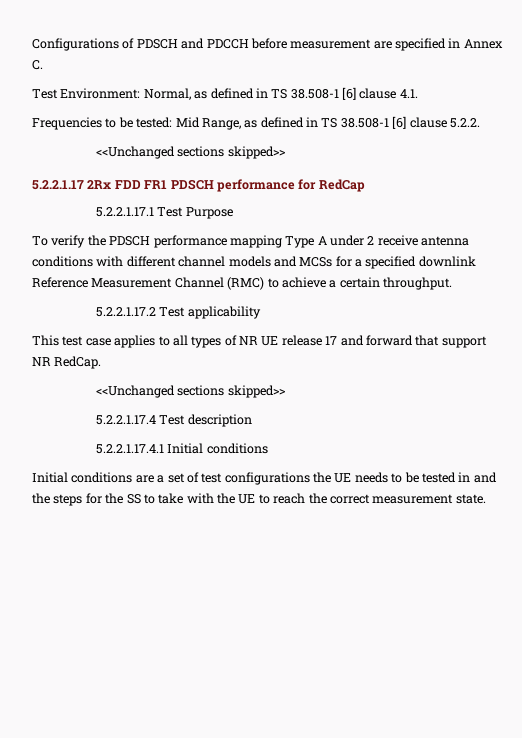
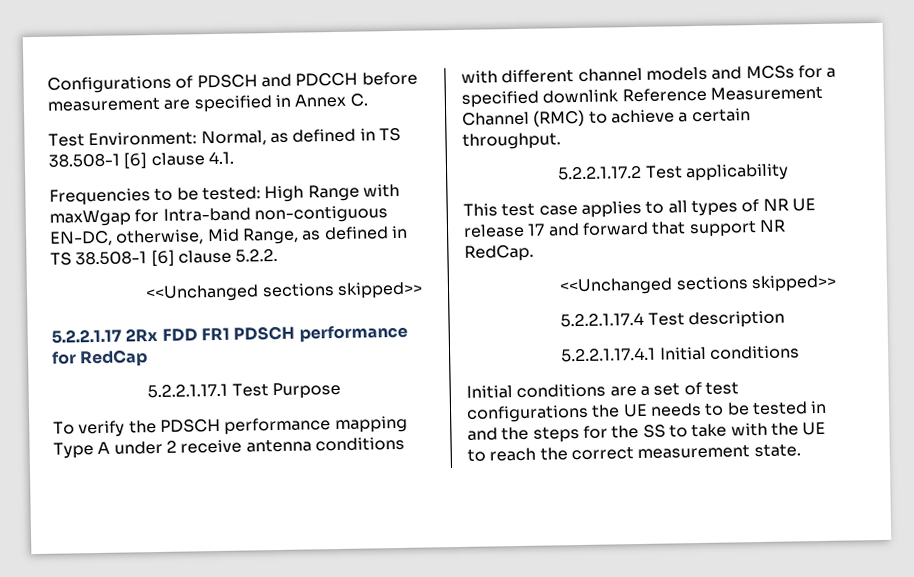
- Frequencies to be tested: Mid Range, as defined in TS 38.508-1 [6] clause 5.2.2.
+ Frequencies to be tested: High Range with maxWgap for Intra-band non-contiguous EN-DC, otherwise, Mid Range, as defined in TS 38.508-1 [6] clause 5.2.2.

